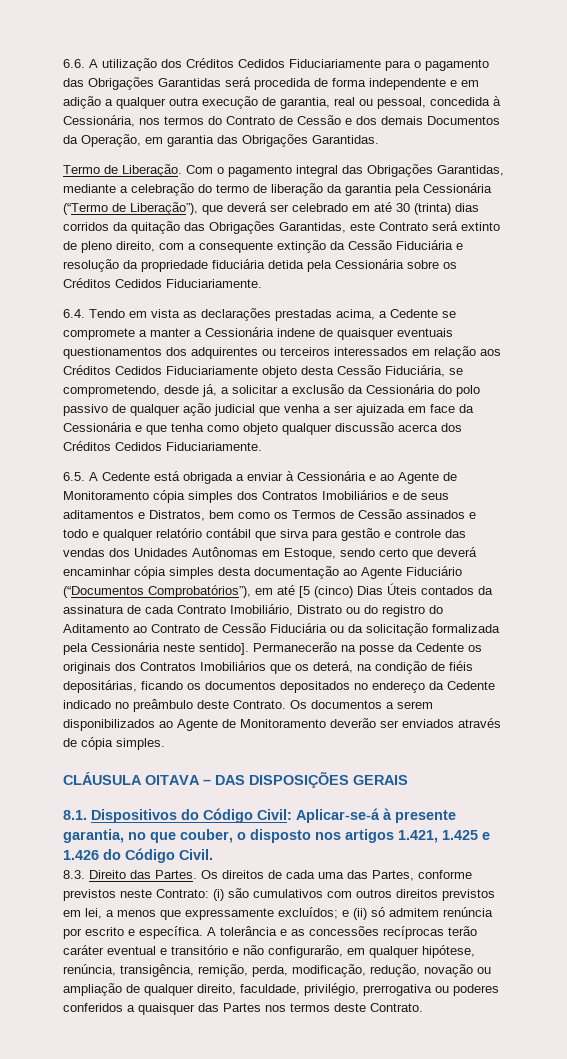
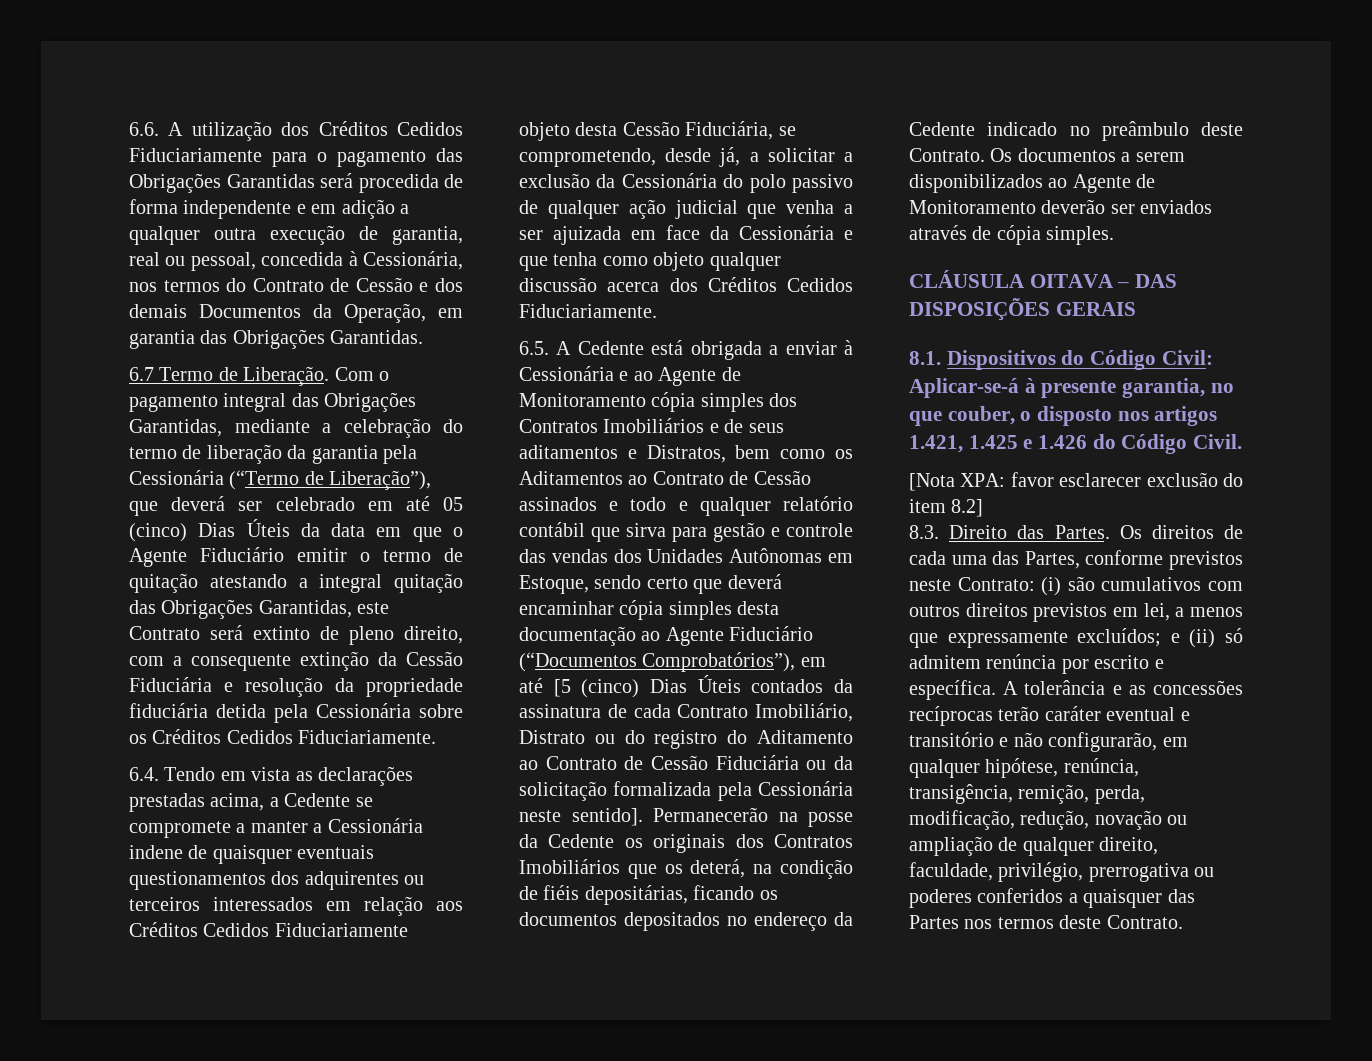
- Termo de Liberação.
+ 6.7 Termo de Liberação.
- Com o pagamento integral das Obrigações Garantidas, mediante a celebração do termo de liberação da garantia pela Cessionária (“Termo de Liberação”), que deverá ser celebrado em até 30 (trinta) dias corridos da quitação das Obrigações Garantidas, este Contrato será extinto de pleno direito, com a consequente extinção da Cessão Fiduciária e resolução da propriedade fiduciária detida pela Cessionária sobre os Créditos Cedidos Fiduciariamente.
+ Com o pagamento integral das Obrigações Garantidas, mediante a celebração do termo de liberação da garantia pela Cessionária (“Termo de Liberação”), que deverá ser celebrado em até 05 (cinco) Dias Úteis da data em que o Agente Fiduciário emitir o termo de quitação atestando a integral quitação das Obrigações Garantidas, este Contrato será extinto de pleno direito, com a consequente extinção da Cessão Fiduciária e resolução da propriedade fiduciária detida pela Cessionária sobre os Créditos Cedidos Fiduciariamente.
- 6.5. A Cedente está obrigada a enviar à Cessionária e ao Agente de Monitoramento cópia simples dos Contratos Imobiliários e de seus aditamentos e Distratos, bem como os Termos de Cessão assinados e todo e qualquer relatório contábil que sirva para gestão e controle das vendas dos Unidades Autônomas em Estoque, sendo certo que deverá encaminhar cópia simples desta documentação ao Agente Fiduciário (“Documentos Comprobatórios”), em até [5 (cinco) Dias Úteis contados da assinatura de cada Contrato Imobiliário, Distrato ou do registro do Aditamento ao Contrato de Cessão Fiduciária ou da solicitação formalizada pela Cessionária neste sentido].
+ 6.5. A Cedente está obrigada a enviar à Cessionária e ao Agente de Monitoramento cópia simples dos Contratos Imobiliários e de seus aditamentos e Distratos, bem como os Aditamentos ao Contrato de Cessão assinados e todo e qualquer relatório contábil que sirva para gestão e controle das vendas dos Unidades Autônomas em Estoque, sendo certo que deverá encaminhar cópia simples desta documentação ao Agente Fiduciário (“Documentos Comprobatórios”), em até [5 (cinco) Dias Úteis contados da assinatura de cada Contrato Imobiliário, Distrato ou do registro do Aditamento ao Contrato de Cessão Fiduciária ou da solicitação formalizada pela Cessionária neste sentido].
+ [Nota XPA: favor esclarecer exclusão do item 8.2]

